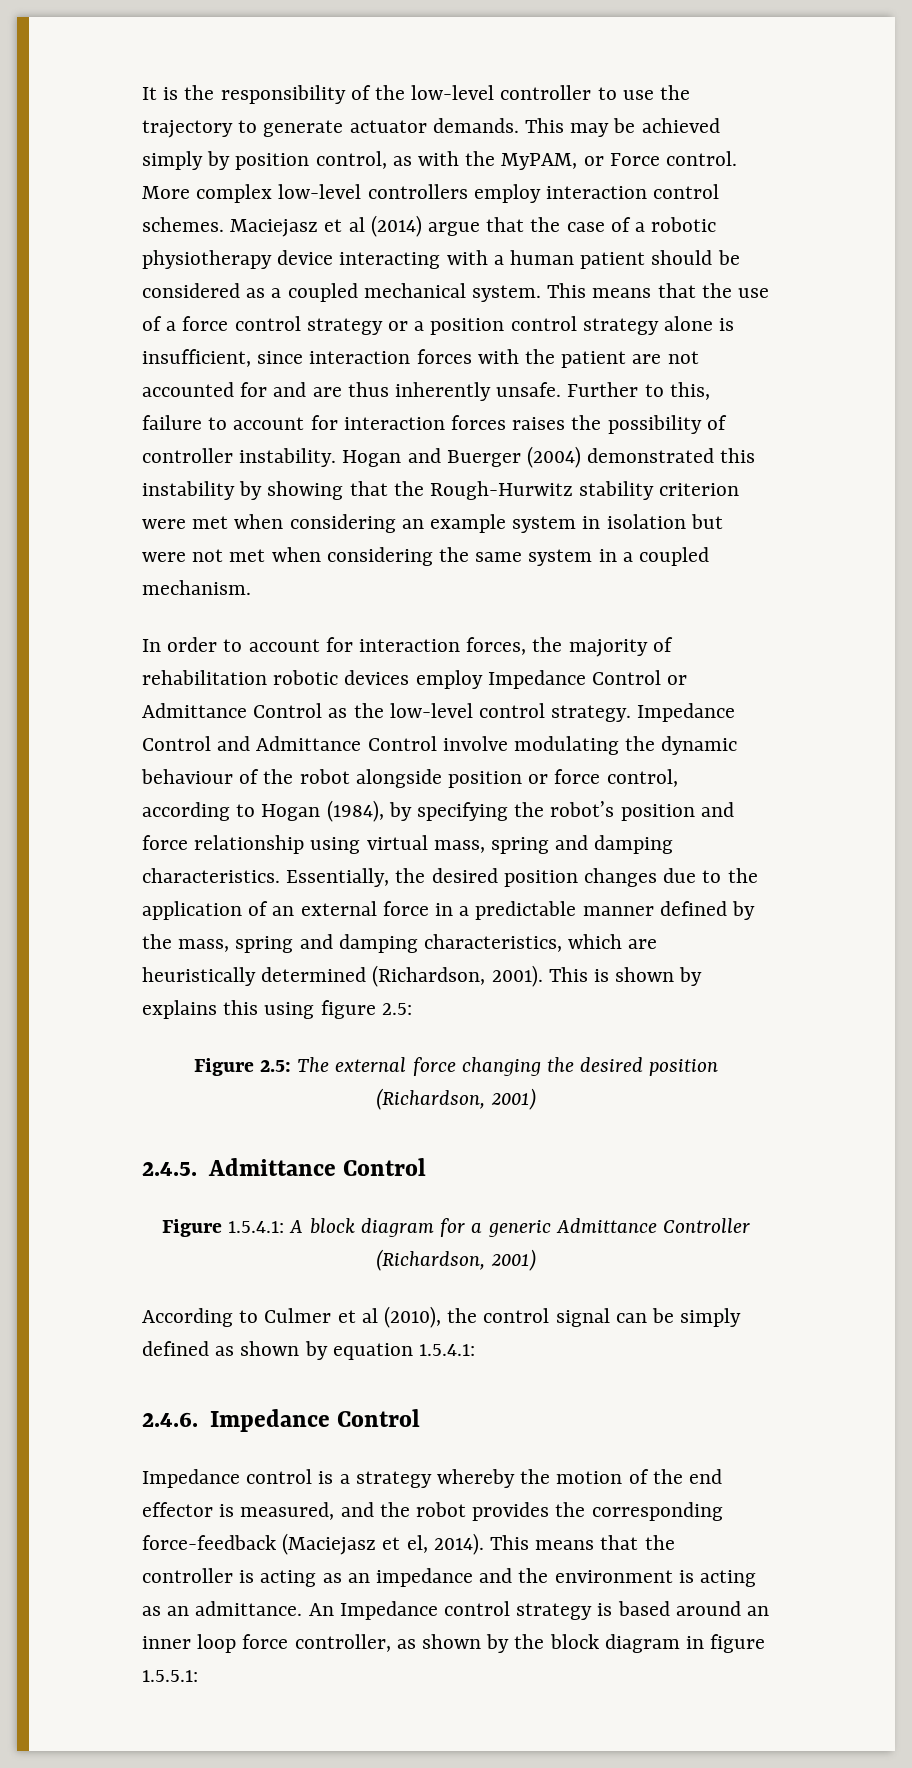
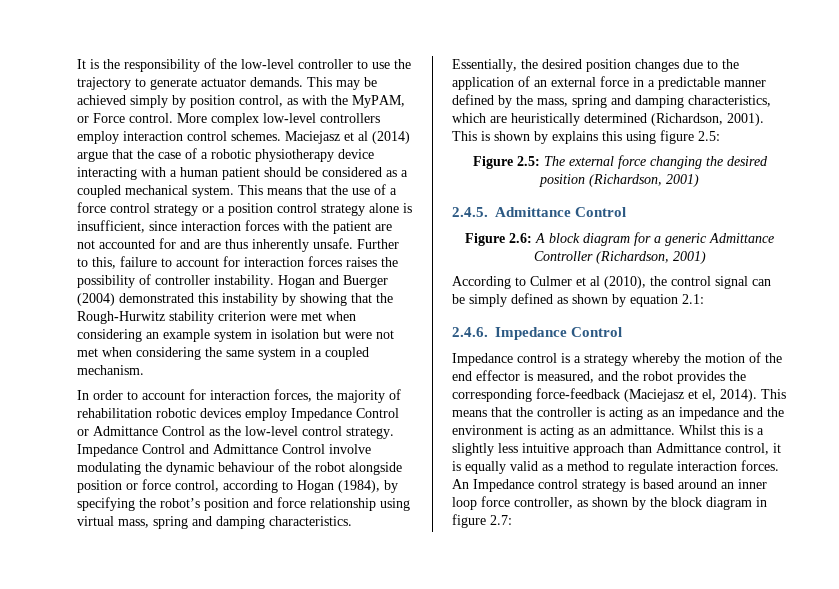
- Figure 1.5.4.1: A block diagram for a generic Admittance Controller (Richardson, 2001)
+ Figure 2.6: A block diagram for a generic Admittance Controller (Richardson, 2001)
- According to Culmer et al (2010), the control signal can be simply defined as shown by equation 1.5.4.1:
+ According to Culmer et al (2010), the control signal can be simply defined as shown by equation 2.1:
+ Whilst this is a slightly less intuitive approach than Admittance control, it is equally valid as a method to regulate interaction forces.
- An Impedance control strategy is based around an inner loop force controller, as shown by the block diagram in figure 1.5.5.1:
+ An Impedance control strategy is based around an inner loop force controller, as shown by the block diagram in figure 2.7:

